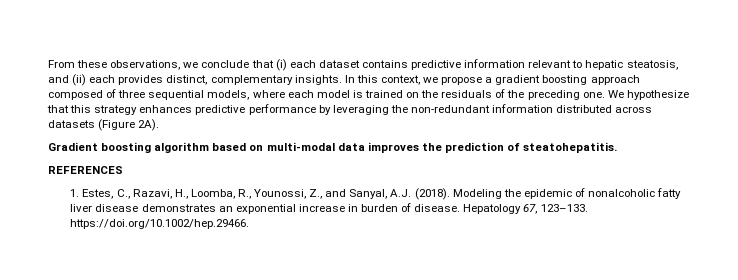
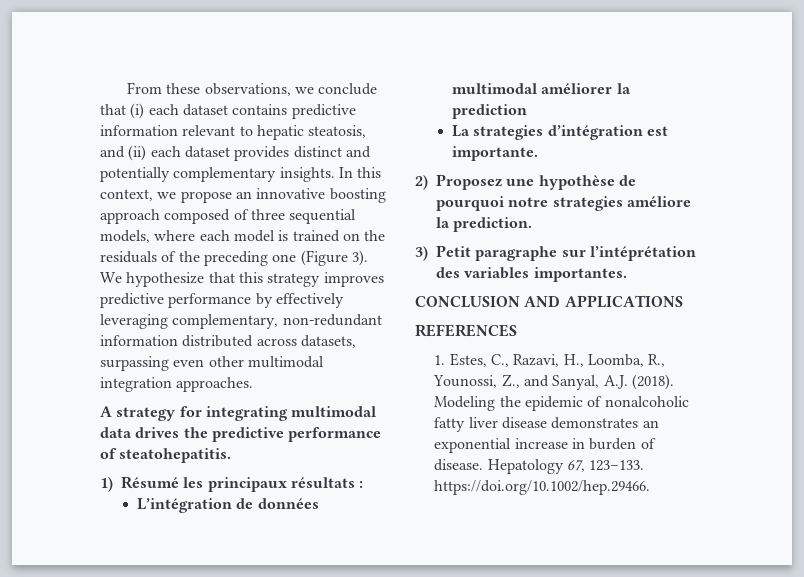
- From these observations, we conclude that (i) each dataset contains predictive information relevant to hepatic steatosis, and (ii) each provides distinct, complementary insights.
+ From these observations, we conclude that (i) each dataset contains predictive information relevant to hepatic steatosis, and (ii) each dataset provides distinct and potentially complementary insights.
- In this context, we propose a gradient boosting approach composed of three sequential models, where each model is trained on the residuals of the preceding one.
+ In this context, we propose an innovative boosting approach composed of three sequential models, where each model is trained on the residuals of the preceding one (Figure 3).
- We hypothesize that this strategy enhances predictive performance by leveraging the non-redundant information distributed across datasets (Figure 2A).
- Gradient boosting algorithm based on multi-modal data improves the prediction of steatohepatitis.
+ We hypothesize that this strategy improves predictive performance by effectively leveraging complementary, non-redundant information distributed across datasets, surpassing even other multimodal integration approaches.
+ A strategy for integrating multimodal data drives the predictive performance of steatohepatitis.
+ 1) Résumé les principaux résultats :
+ L’intégration de données multimodal améliorer la prediction
+ La strategies d’intégration est importante.
+ 2) Proposez une hypothèse de pourquoi notre strategies améliore la prediction.
+ 3) Petit paragraphe sur l’intéprétation des variables importantes.
+ CONCLUSION AND APPLICATIONS

